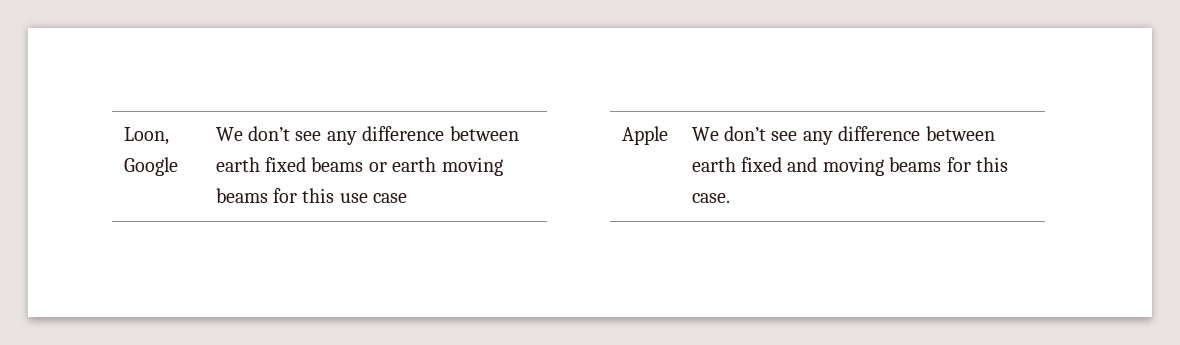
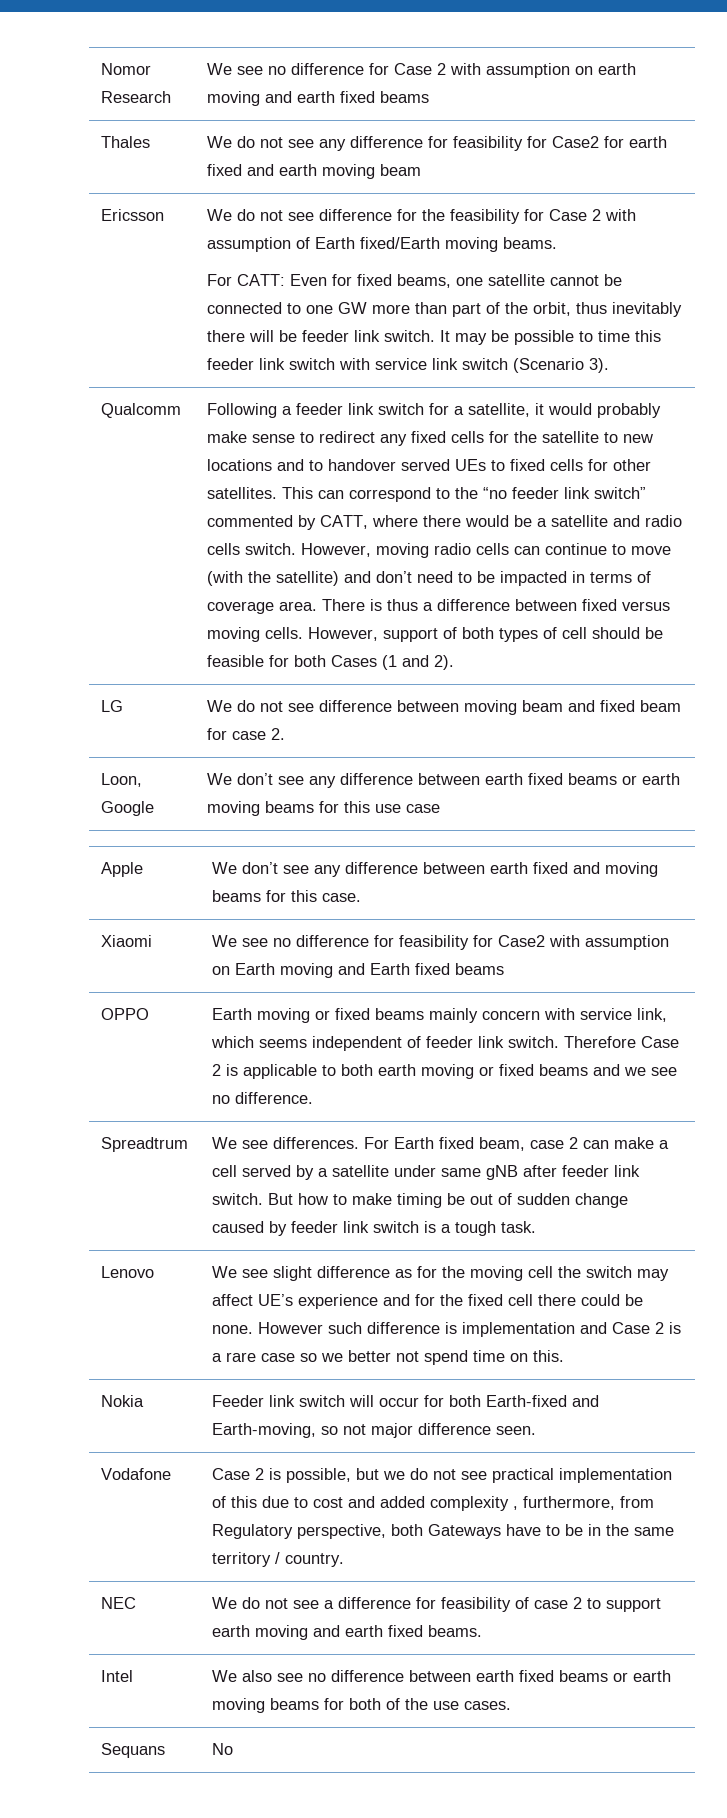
+ Nomor Research | We see no difference for Case 2 with assumption on earth moving and earth fixed beams
+ Thales | We do not see any difference for feasibility for Case2 for earth fixed and earth moving beam
+ Ericsson | We do not see difference for the feasibility for Case 2 with assumption of Earth fixed/Earth moving beams.
+ For CATT: Even for fixed beams, one satellite cannot be connected to one GW more than part of the orbit, thus inevitably there will be feeder link switch. It may be possible to time this feeder link switch with service link switch (Scenario 3).
+ Qualcomm | Following a feeder link switch for a satellite, it would probably make sense to redirect any fixed cells for the satellite to new locations and to handover served UEs to fixed cells for other satellites. This can correspond to the “no feeder link switch” commented by CATT, where there would be a satellite and radio cells switch. However, moving radio cells can continue to move (with the satellite) and don’t need to be impacted in terms of coverage area. There is thus a difference between fixed versus moving cells. However, support of both types of cell should be feasible for both Cases (1 and 2).
+ LG | We do not see difference between moving beam and fixed beam for case 2.
+ Xiaomi | We see no difference for feasibility for Case2 with assumption on Earth moving and Earth fixed beams
+ OPPO | Earth moving or fixed beams mainly concern with service link, which seems independent of feeder link switch. Therefore Case 2 is applicable to both earth moving or fixed beams and we see no difference.
+ Spreadtrum | We see differences. For Earth fixed beam, case 2 can make a cell served by a satellite under same gNB after feeder link switch. But how to make timing be out of sudden change caused by feeder link switch is a tough task.
+ Lenovo | We see slight difference as for the moving cell the switch may affect UE’s experience and for the fixed cell there could be none. However such difference is implementation and Case 2 is a rare case so we better not spend time on this.
+ Nokia | Feeder link switch will occur for both Earth-fixed and Earth-moving, so not major difference seen.
+ Vodafone | Case 2 is possible, but we do not see practical implementation of this due to cost and added complexity , furthermore, from Regulatory perspective, both Gateways have to be in the same territory / country.
+ NEC | We do not see a difference for feasibility of case 2 to support earth moving and earth fixed beams.
+ Intel | We also see no difference between earth fixed beams or earth moving beams for both of the use cases.
+ Sequans | No

